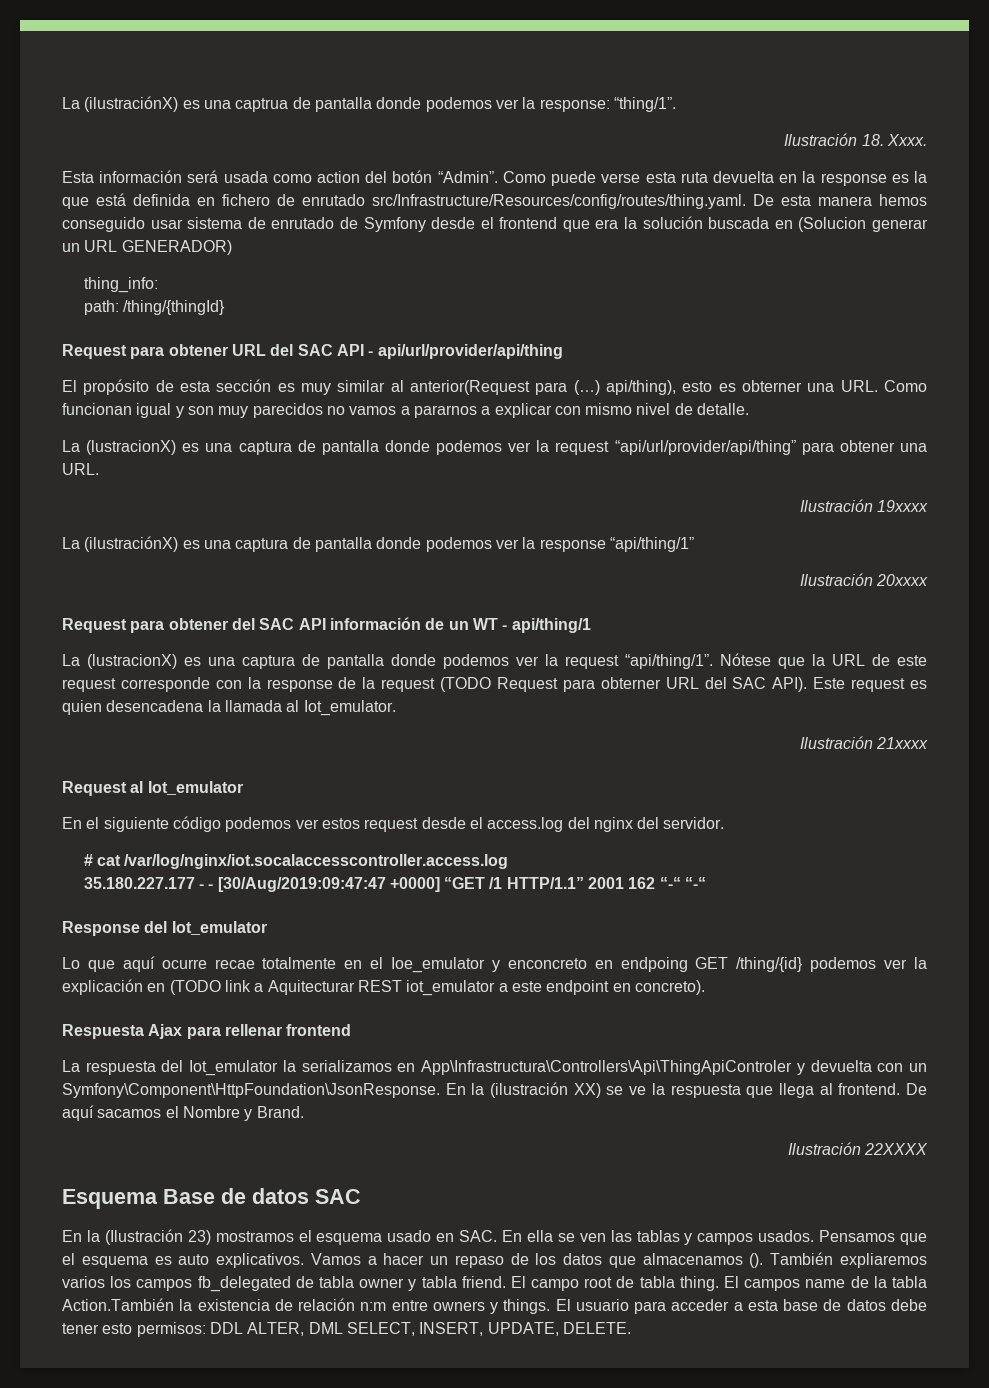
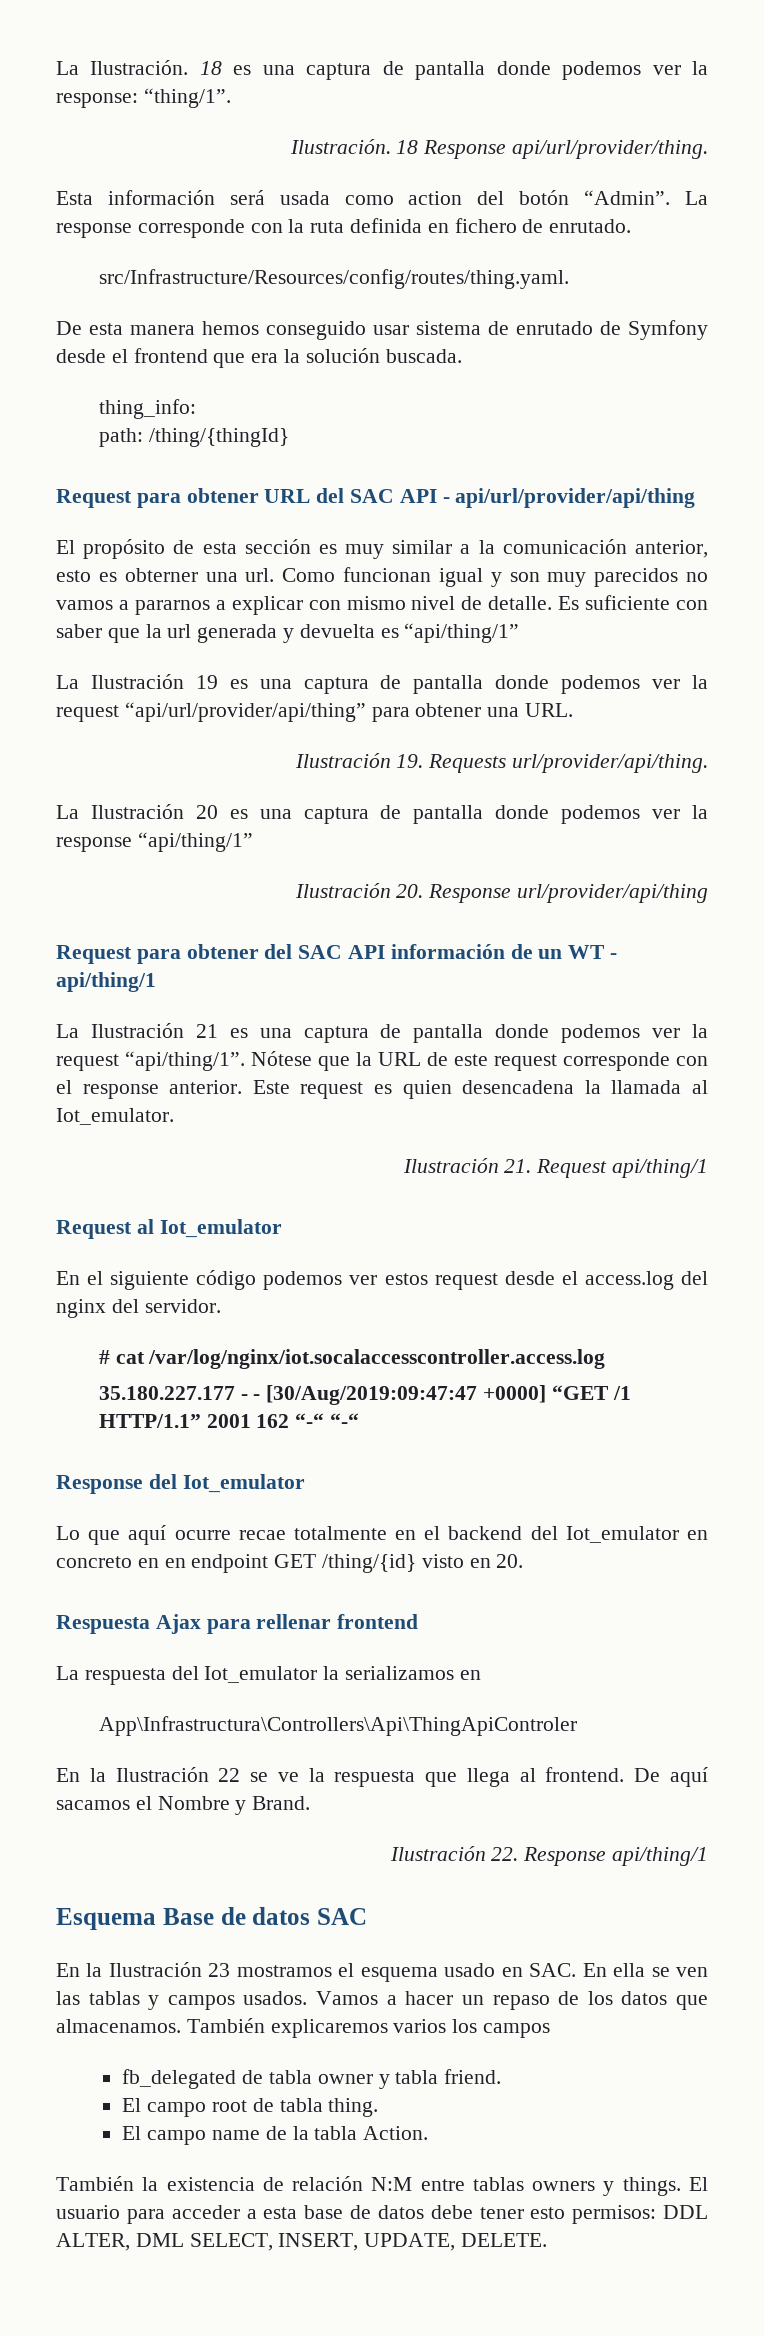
- La (ilustraciónX) es una captrua de pantalla donde podemos ver la response: “thing/1”.
+ La Ilustración. 18 es una captura de pantalla donde podemos ver la response: “thing/1”.
- Ilustración 18. Xxxx.
+ Ilustración. 18 Response api/url/provider/thing.
- Como puede verse esta ruta devuelta en la response es la que está definida en fichero de enrutado src/Infrastructure/Resources/config/routes/thing.yaml. De esta manera hemos conseguido usar sistema de enrutado de Symfony desde el frontend que era la solución buscada en (Solucion generar un URL GENERADOR)
+ La response corresponde con la ruta definida en fichero de enrutado.
+ src/Infrastructure/Resources/config/routes/thing.yaml.
+ De esta manera hemos conseguido usar sistema de enrutado de Symfony desde el frontend que era la solución buscada.
- El propósito de esta sección es muy similar al anterior(Request para (…) api/thing), esto es obterner una URL. Como funcionan igual y son muy parecidos no vamos a pararnos a explicar con mismo nivel de detalle.
- La (lustracionX) es una captura de pantalla donde podemos ver la request “api/url/provider/api/thing” para obtener una URL.
+ El propósito de esta sección es muy similar a la comunicación anterior, esto es obterner una url. Como funcionan igual y son muy parecidos no vamos a pararnos a explicar con mismo nivel de detalle. Es suficiente con saber que la url generada y devuelta es “api/thing/1”
+ La Ilustración 19 es una captura de pantalla donde podemos ver la request “api/url/provider/api/thing” para obtener una URL.
- Ilustración 19xxxx
- La (ilustraciónX) es una captura de pantalla donde podemos ver la response “api/thing/1”
+ Ilustración 19. Requests url/provider/api/thing.
+ La Ilustración 20 es una captura de pantalla donde podemos ver la response “api/thing/1”
- Ilustración 20xxxx
+ Ilustración 20. Response url/provider/api/thing
- La (lustracionX) es una captura de pantalla donde podemos ver la request “api/thing/1”.
+ La Ilustración 21 es una captura de pantalla donde podemos ver la request “api/thing/1”.
- Nótese que la URL de este request corresponde con la response de la request (TODO Request para obterner URL del SAC API).
+ Nótese que la URL de este request corresponde con el response anterior.
- Ilustración 21xxxx
+ Ilustración 21. Request api/thing/1
- Lo que aquí ocurre recae totalmente en el Ioe_emulator y enconcreto en endpoing GET /thing/{id} podemos ver la explicación en (TODO link a Aquitecturar REST iot_emulator a este endpoint en concreto).
+ Lo que aquí ocurre recae totalmente en el backend del Iot_emulator en concreto en en endpoint GET /thing/{id} visto en 20.
- La respuesta del Iot_emulator la serializamos en App\Infrastructura\Controllers\Api\ThingApiControler y devuelta con un Symfony\Component\HttpFoundation\JsonResponse. En la (ilustración XX) se ve la respuesta que llega al frontend.
+ La respuesta del Iot_emulator la serializamos en
+ App\Infrastructura\Controllers\Api\ThingApiControler
+ En la Ilustración 22 se ve la respuesta que llega al frontend.
- Ilustración 22XXXX
+ Ilustración 22. Response api/thing/1
- En la (Ilustración 23) mostramos el esquema usado en SAC. En ella se ven las tablas y campos usados.
+ En la Ilustración 23 mostramos el esquema usado en SAC. En ella se ven las tablas y campos usados.
- Pensamos que el esquema es auto explicativos.
- Vamos a hacer un repaso de los datos que almacenamos (). También expliaremos varios los campos fb_delegated de tabla owner y tabla friend. El campo root de tabla thing. El campos name de la tabla Action.También la existencia de relación n:m entre owners y things.
+ Vamos a hacer un repaso de los datos que almacenamos. También explicaremos varios los campos
+ fb_delegated de tabla owner y tabla friend.
+ El campo root de tabla thing.
+ El campo name de la tabla Action.
+ También la existencia de relación N:M entre tablas owners y things.

